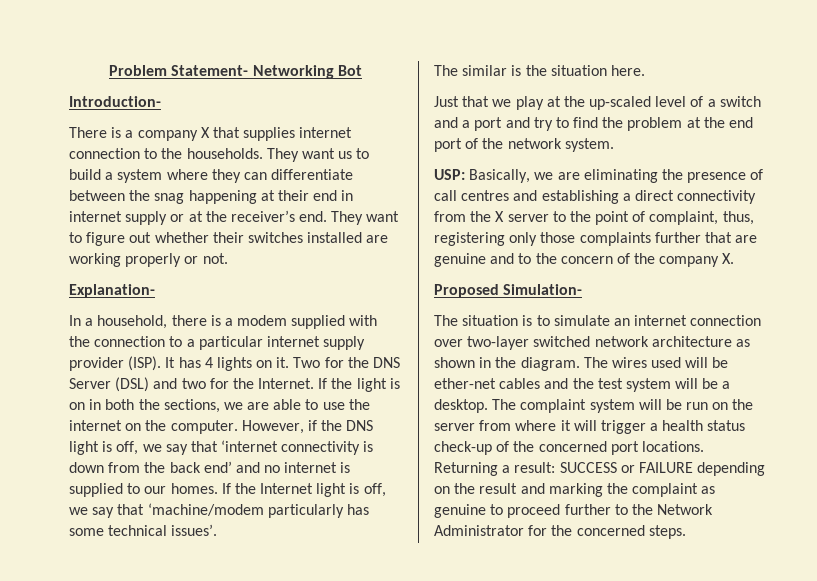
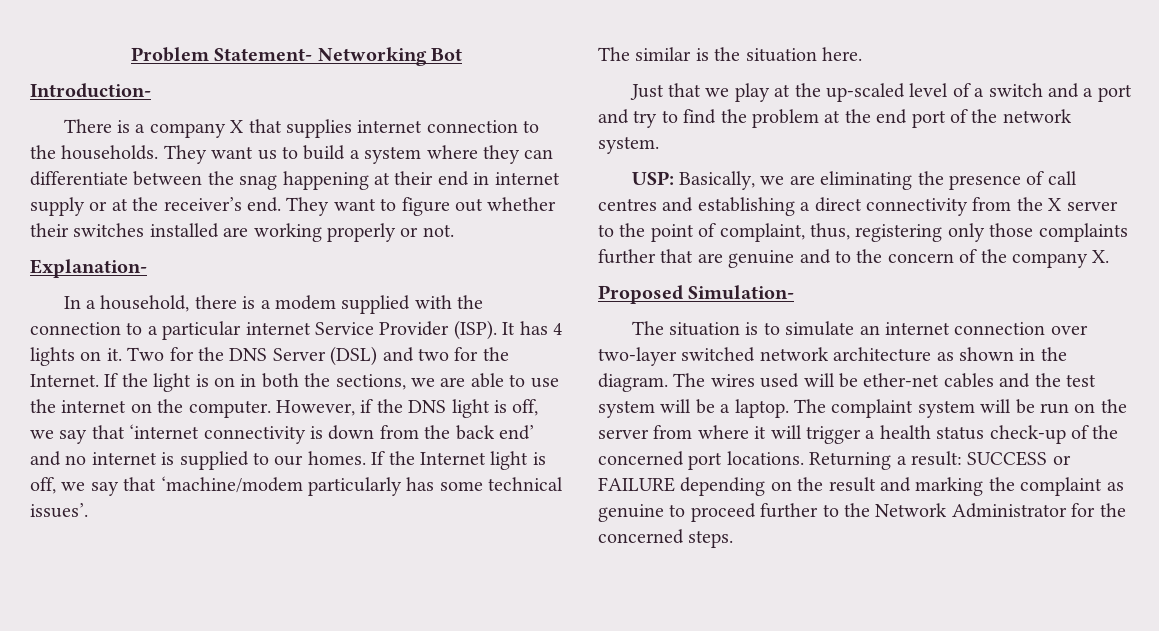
- In a household, there is a modem supplied with the connection to a particular internet supply provider (ISP).
+ In a household, there is a modem supplied with the connection to a particular internet Service Provider (ISP).
- The wires used will be ether-net cables and the test system will be a desktop.
+ The wires used will be ether-net cables and the test system will be a laptop.

